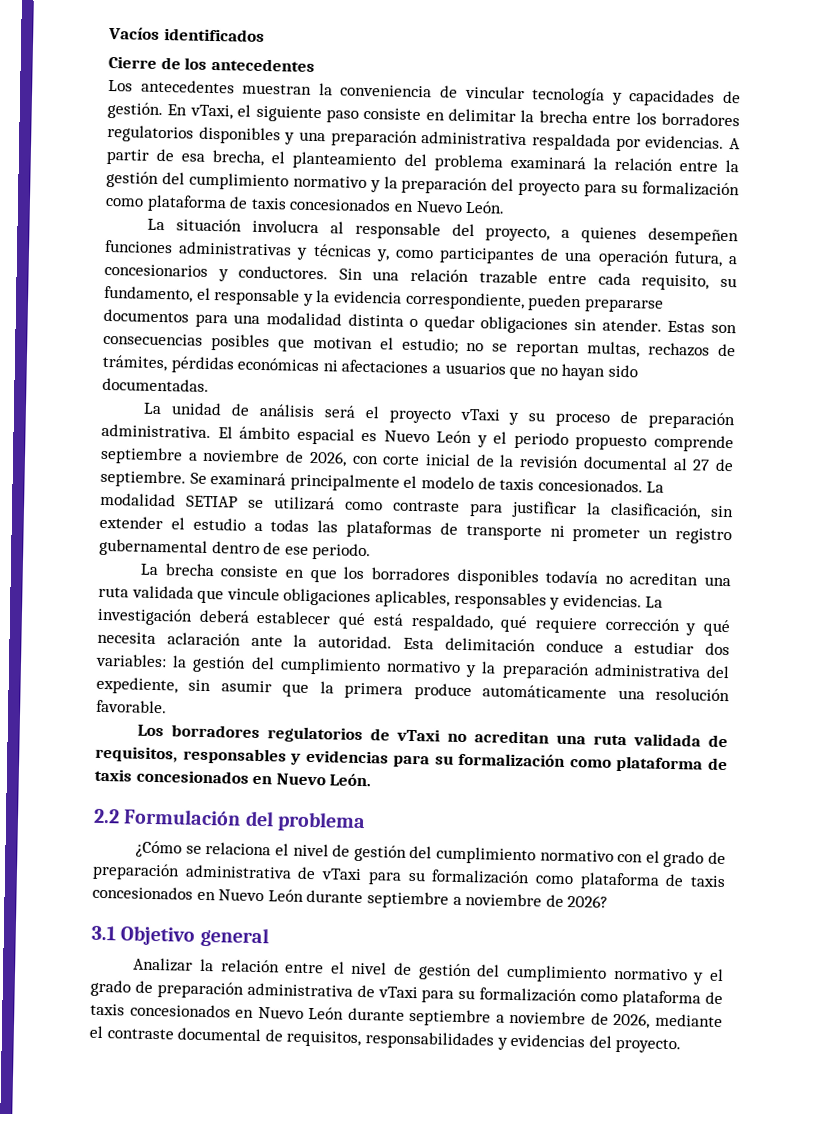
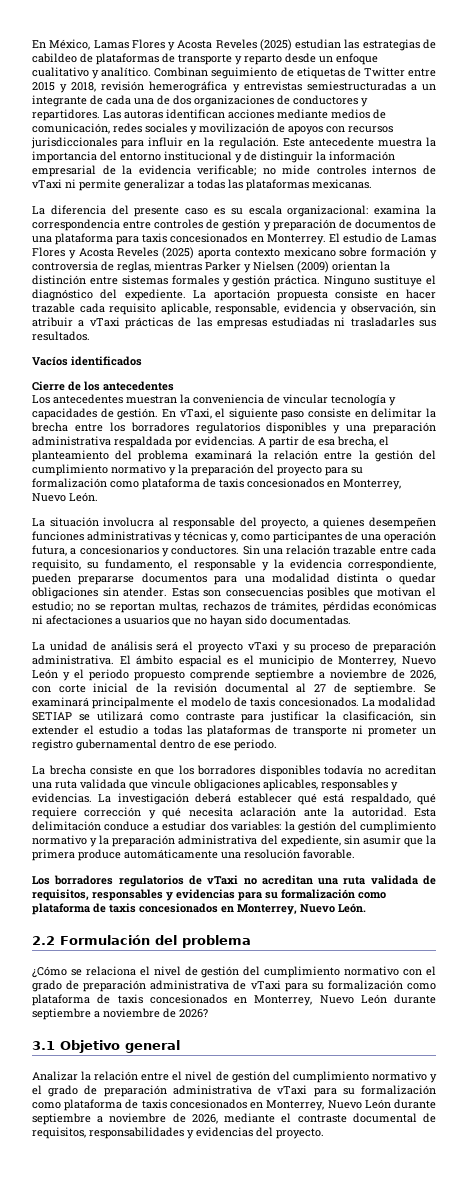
+ En México, Lamas Flores y Acosta Reveles (2025) estudian las estrategias de cabildeo de plataformas de transporte y reparto desde un enfoque cualitativo y analítico. Combinan seguimiento de etiquetas de Twitter entre 2015 y 2018, revisión hemerográfica y entrevistas semiestructuradas a un integrante de cada una de dos organizaciones de conductores y repartidores. Las autoras identifican acciones mediante medios de comunicación, redes sociales y movilización de apoyos con recursos jurisdiccionales para influir en la regulación. Este antecedente muestra la importancia del entorno institucional y de distinguir la información empresarial de la evidencia verificable; no mide controles internos de vTaxi ni permite generalizar a todas las plataformas mexicanas.
+ La diferencia del presente caso es su escala organizacional: examina la correspondencia entre controles de gestión y preparación de documentos de una plataforma para taxis concesionados en Monterrey. El estudio de Lamas Flores y Acosta Reveles (2025) aporta contexto mexicano sobre formación y controversia de reglas, mientras Parker y Nielsen (2009) orientan la distinción entre sistemas formales y gestión práctica. Ninguno sustituye el diagnóstico del expediente. La aportación propuesta consiste en hacer trazable cada requisito aplicable, responsable, evidencia y observación, sin atribuir a vTaxi prácticas de las empresas estudiadas ni trasladarles sus resultados.
- A partir de esa brecha, el planteamiento del problema examinará la relación entre la gestión del cumplimiento normativo y la preparación del proyecto para su formalización como plataforma de taxis concesionados en Nuevo León.
+ A partir de esa brecha, el planteamiento del problema examinará la relación entre la gestión del cumplimiento normativo y la preparación del proyecto para su formalización como plataforma de taxis concesionados en Monterrey, Nuevo León.
- El ámbito espacial es Nuevo León y el periodo propuesto comprende septiembre a noviembre de 2026, con corte inicial de la revisión documental al 27 de septiembre.
+ El ámbito espacial es el municipio de Monterrey, Nuevo León y el periodo propuesto comprende septiembre a noviembre de 2026, con corte inicial de la revisión documental al 27 de septiembre.
- Los borradores regulatorios de vTaxi no acreditan una ruta validada de requisitos, responsables y evidencias para su formalización como plataforma de taxis concesionados en Nuevo León.
+ Los borradores regulatorios de vTaxi no acreditan una ruta validada de requisitos, responsables y evidencias para su formalización como plataforma de taxis concesionados en Monterrey, Nuevo León.
- ¿Cómo se relaciona el nivel de gestión del cumplimiento normativo con el grado de preparación administrativa de vTaxi para su formalización como plataforma de taxis concesionados en Nuevo León durante septiembre a noviembre de 2026?
+ ¿Cómo se relaciona el nivel de gestión del cumplimiento normativo con el grado de preparación administrativa de vTaxi para su formalización como plataforma de taxis concesionados en Monterrey, Nuevo León durante septiembre a noviembre de 2026?
- Analizar la relación entre el nivel de gestión del cumplimiento normativo y el grado de preparación administrativa de vTaxi para su formalización como plataforma de taxis concesionados en Nuevo León durante septiembre a noviembre de 2026, mediante el contraste documental de requisitos, responsabilidades y evidencias del proyecto.
+ Analizar la relación entre el nivel de gestión del cumplimiento normativo y el grado de preparación administrativa de vTaxi para su formalización como plataforma de taxis concesionados en Monterrey, Nuevo León durante septiembre a noviembre de 2026, mediante el contraste documental de requisitos, responsabilidades y evidencias del proyecto.

